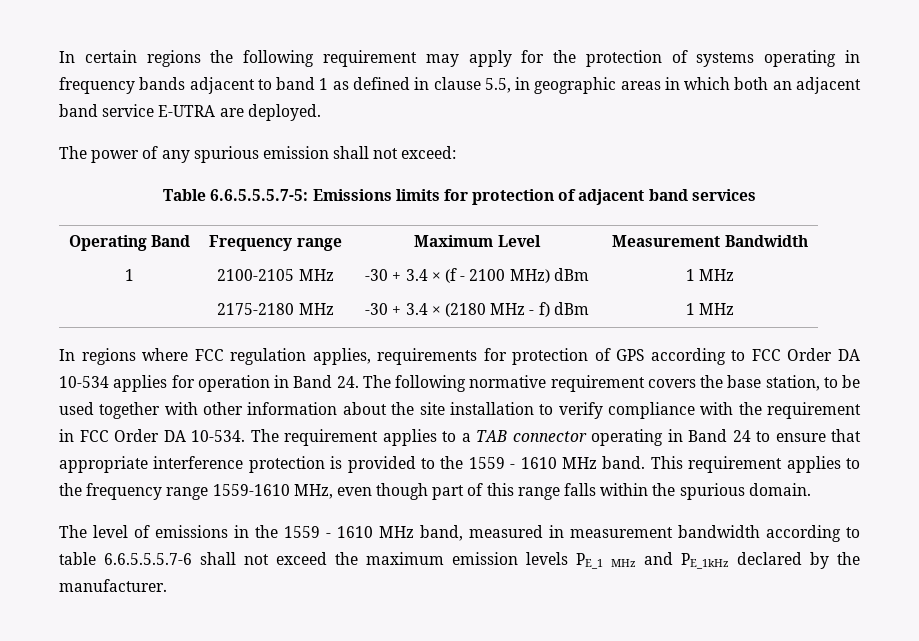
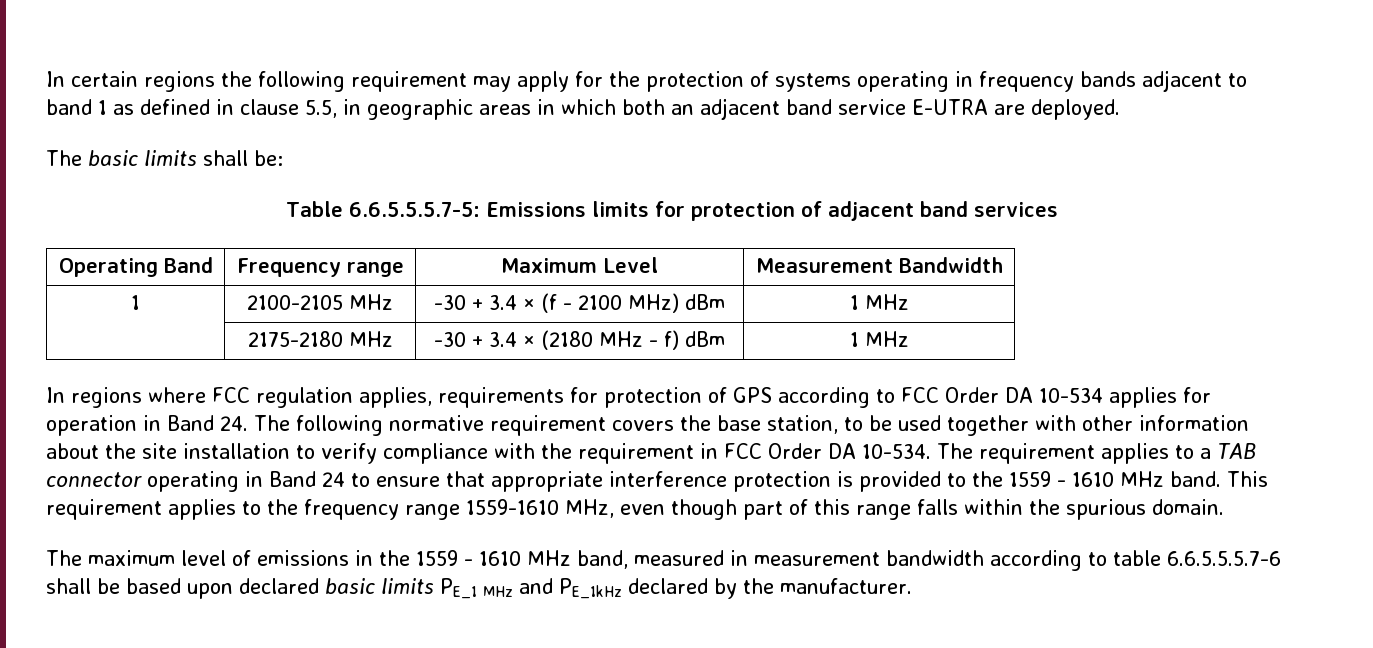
- The power of any spurious emission shall not exceed:
+ The basic limits shall be:
- The level of emissions in the 1559 - 1610 MHz band, measured in measurement bandwidth according to table 6.6.5.5.5.7-6 shall not exceed the maximum emission levels PE_1 MHz and PE_1kHz declared by the manufacturer.
+ The maximum level of emissions in the 1559 - 1610 MHz band, measured in measurement bandwidth according to table 6.6.5.5.5.7-6 shall be based upon declared basic limits PE_1 MHz and PE_1kHz declared by the manufacturer.

